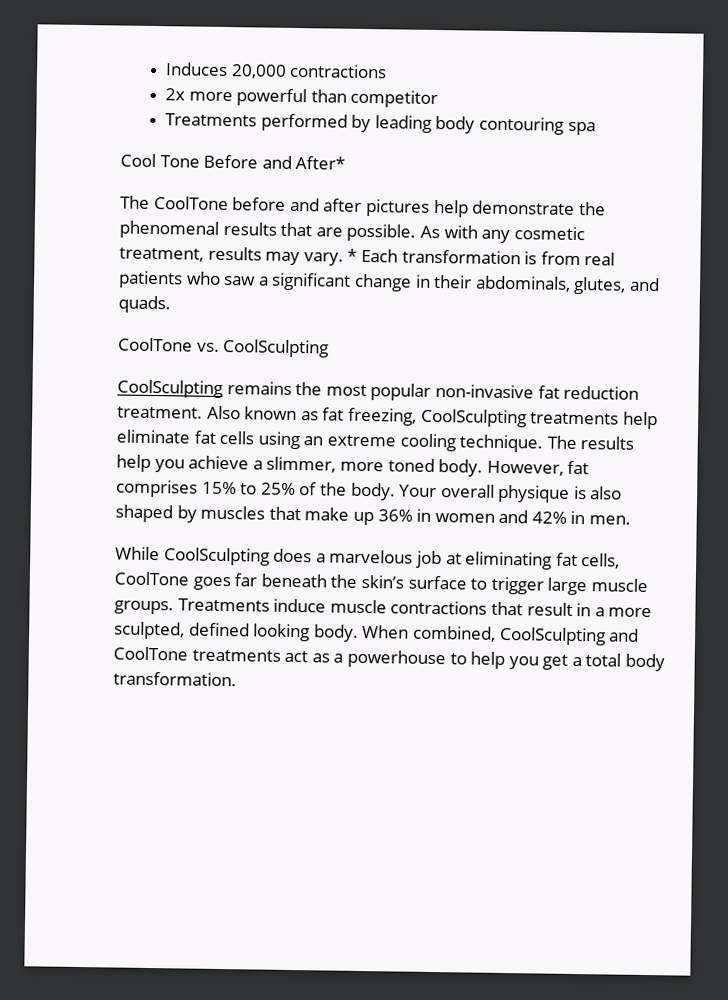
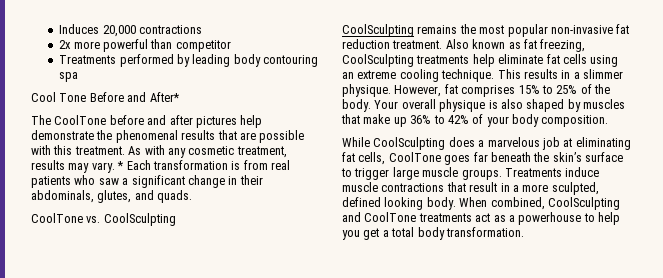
- The CoolTone before and after pictures help demonstrate the phenomenal results that are possible.
+ The CoolTone before and after pictures help demonstrate the phenomenal results that are possible with this treatment.
- The results help you achieve a slimmer, more toned body.
+ This results in a slimmer physique.
- Your overall physique is also shaped by muscles that make up 36% in women and 42% in men.
+ Your overall physique is also shaped by muscles that make up 36% to 42% of your body composition.

